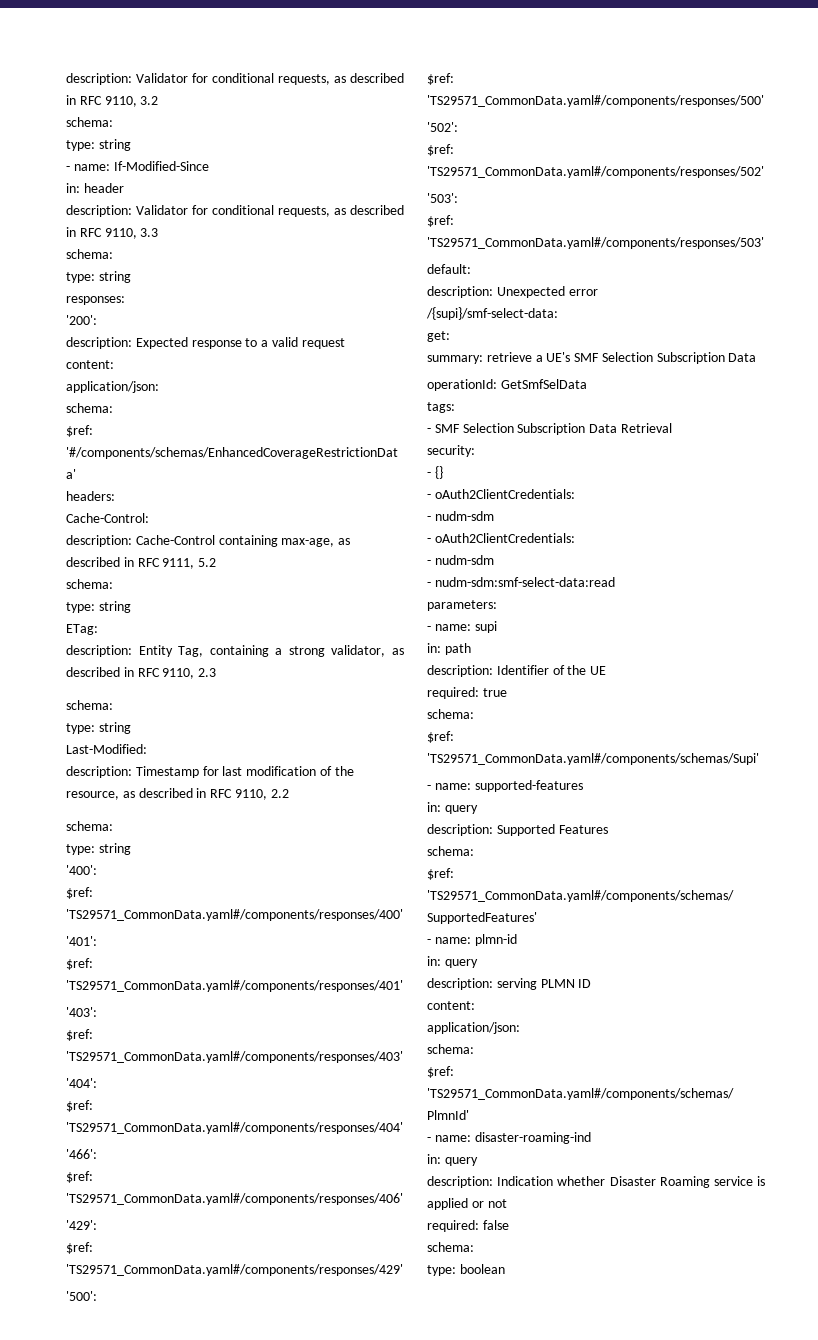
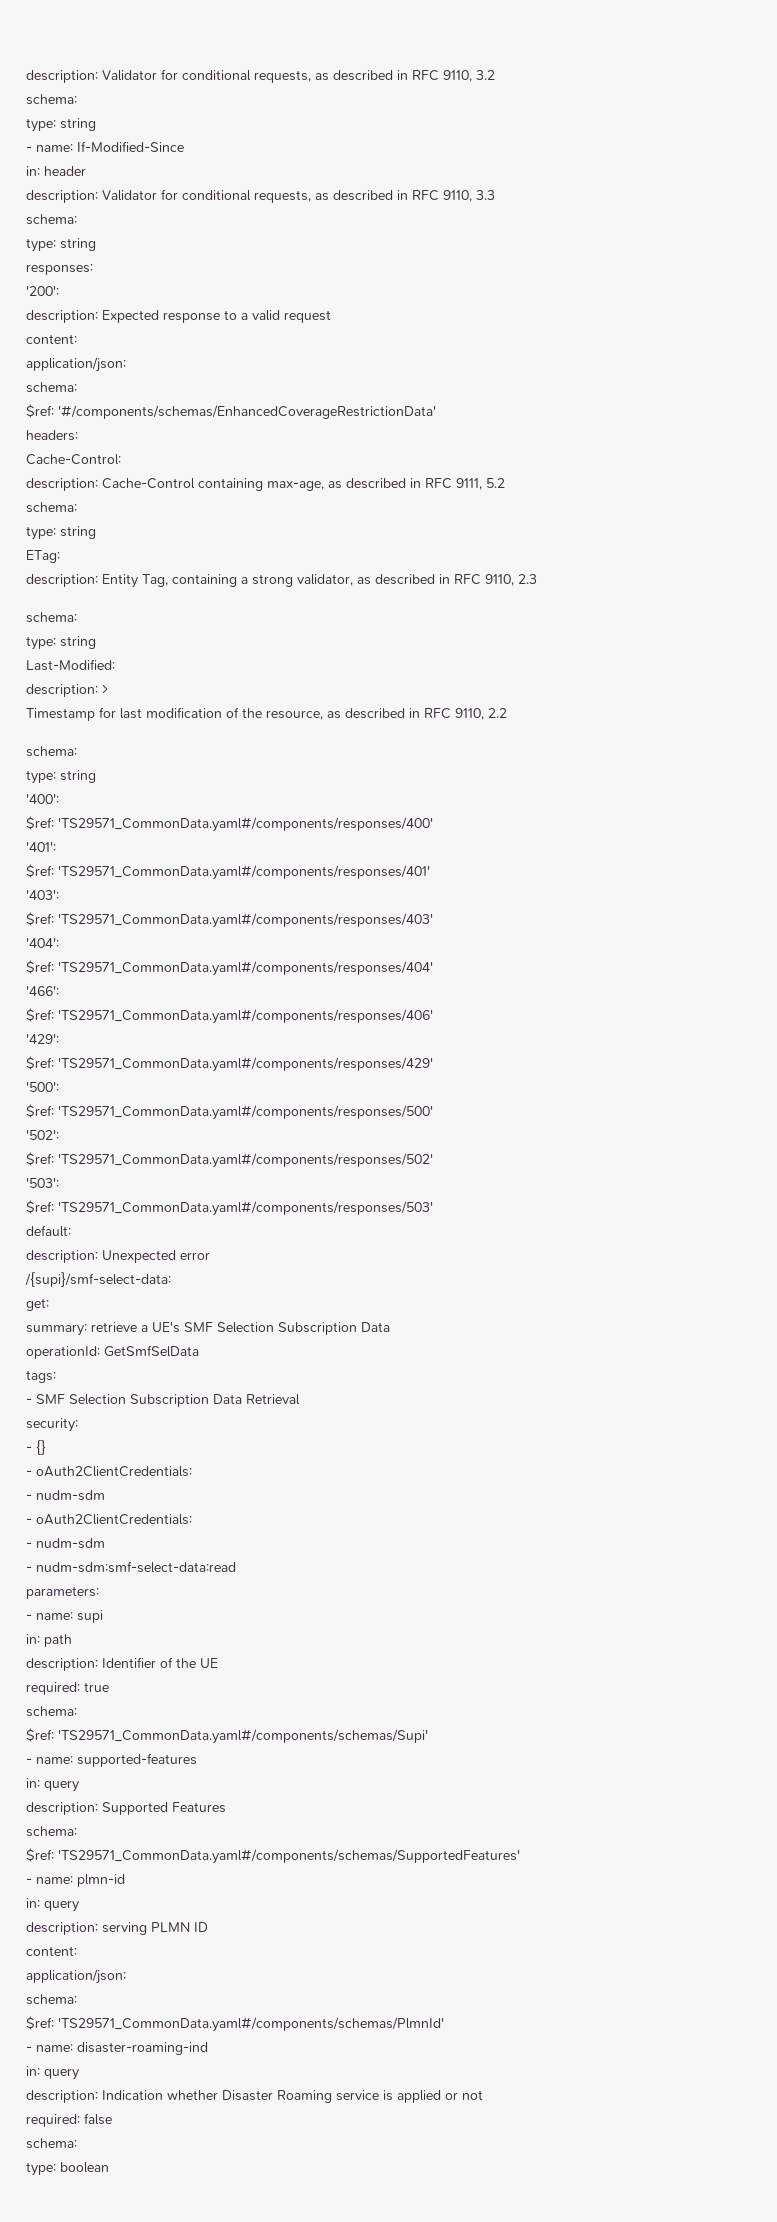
- description: Timestamp for last modification of the resource, as described in RFC 9110, 2.2
+ description: >
+ Timestamp for last modification of the resource, as described in RFC 9110, 2.2

